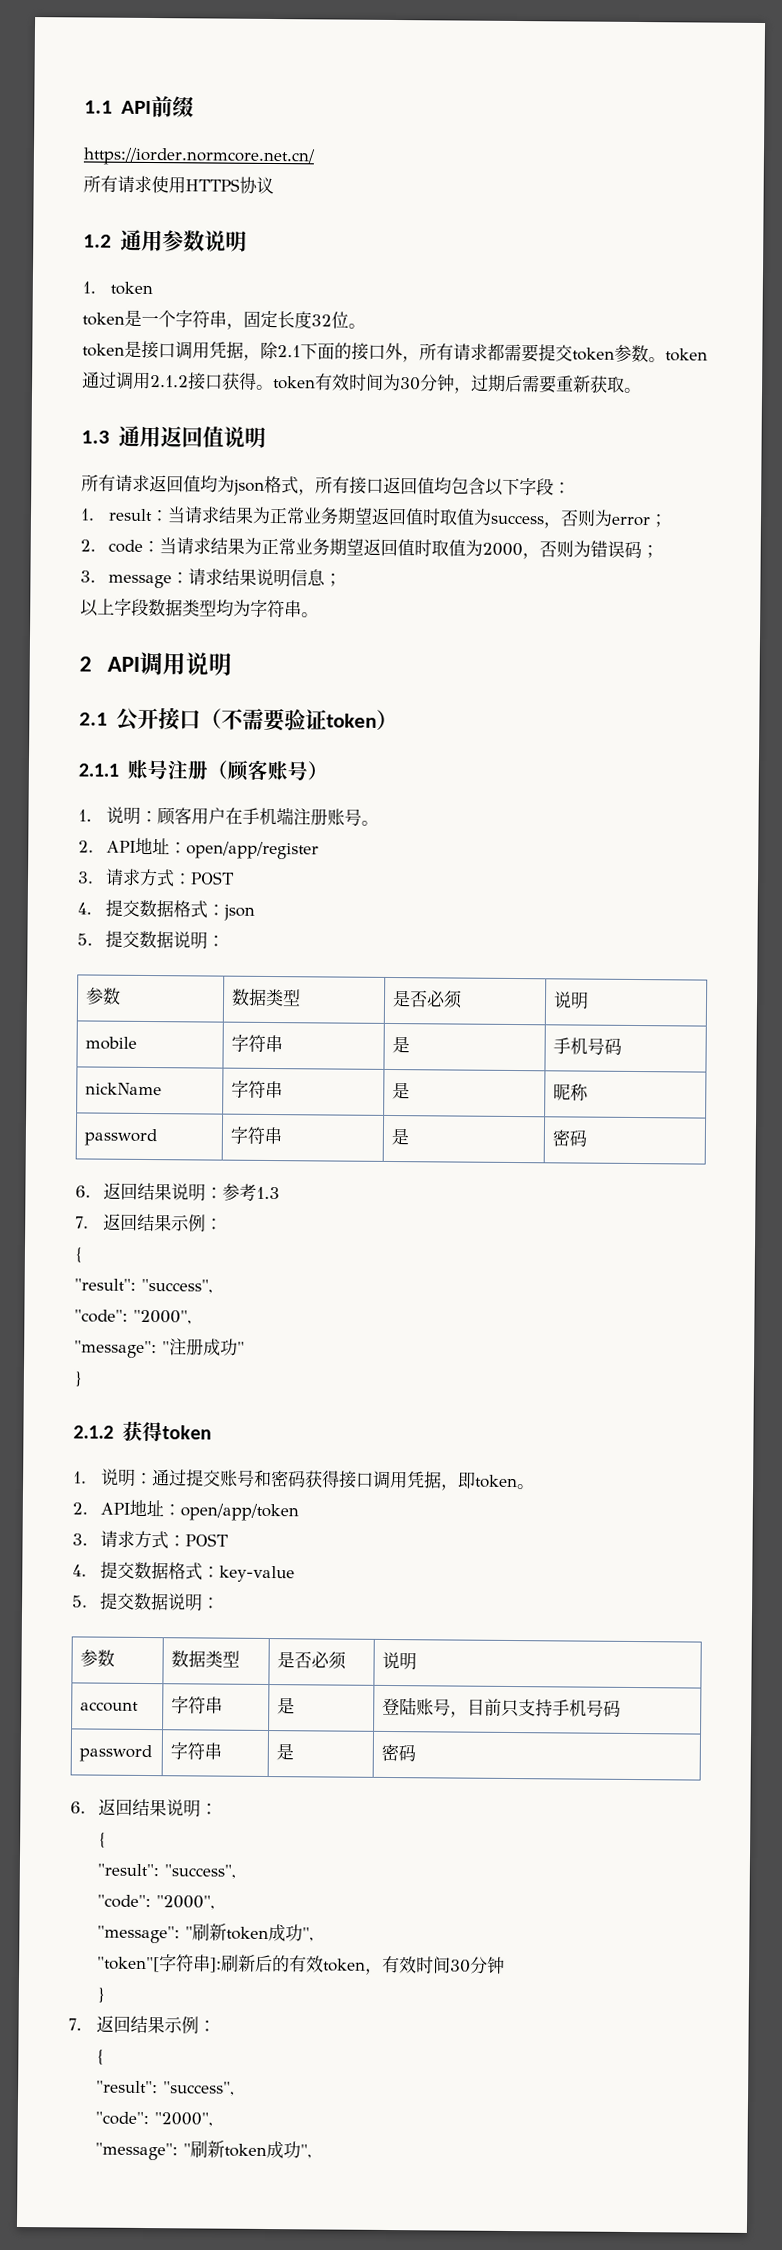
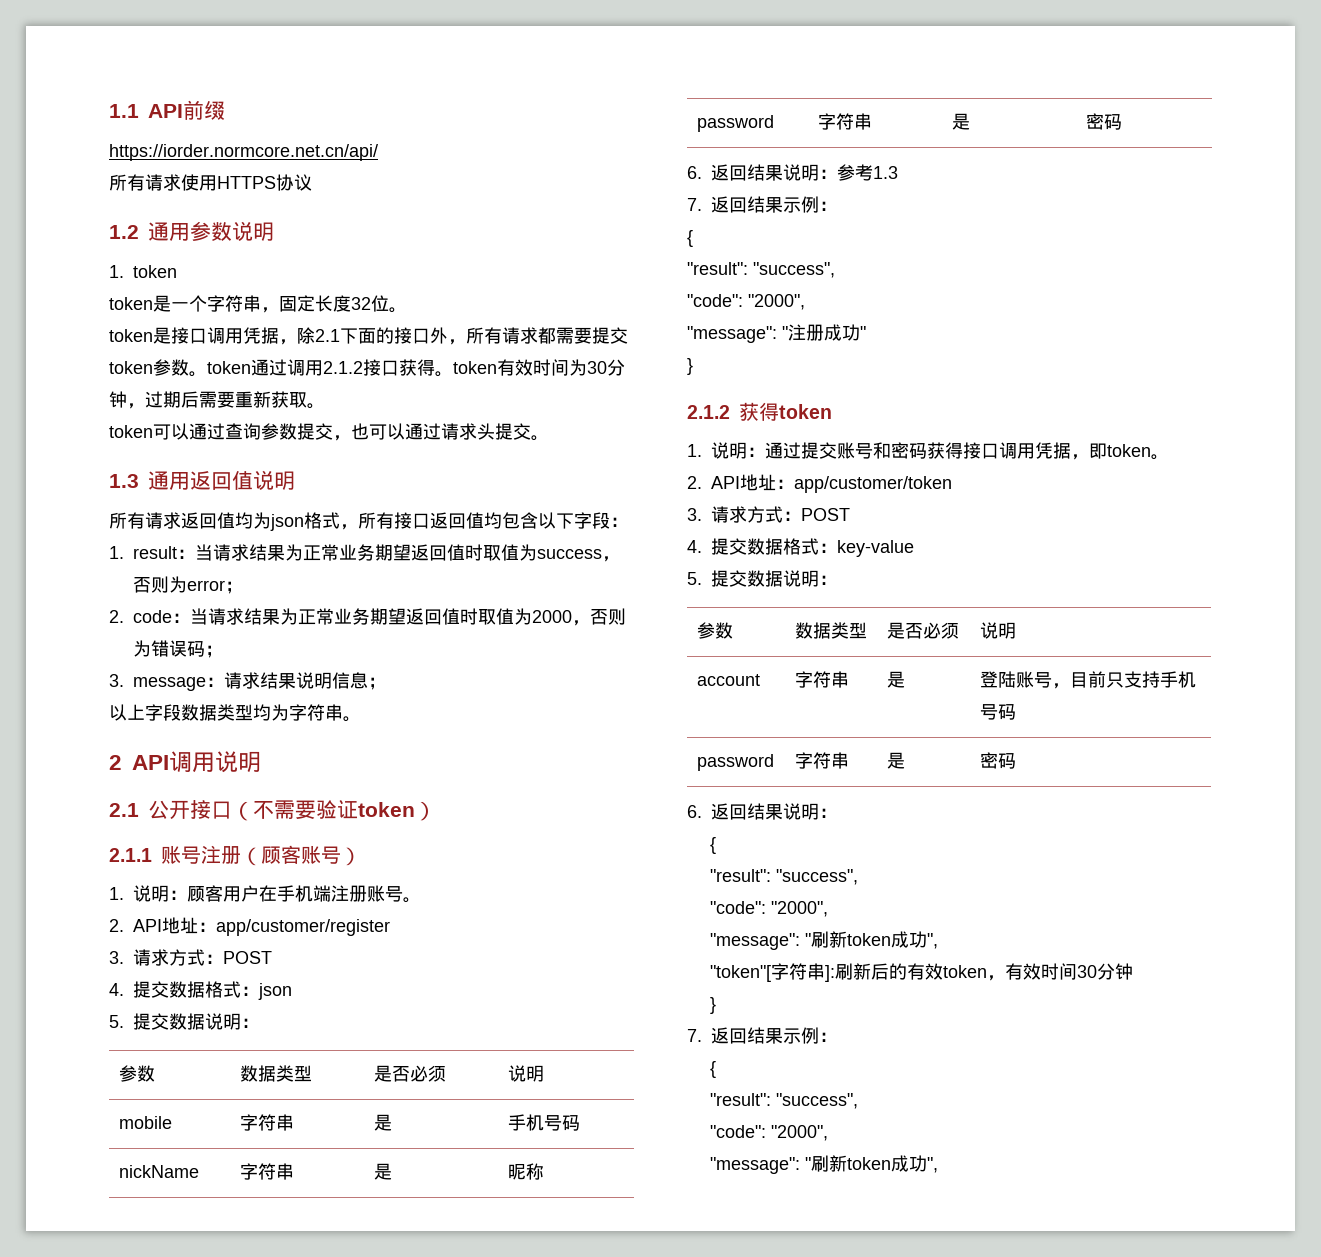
- https://iorder.normcore.net.cn/
+ https://iorder.normcore.net.cn/api/
+ token可以通过查询参数提交，也可以通过请求头提交。
- 2. API地址：open/app/register
+ 2. API地址：app/customer/register
- 2. API地址：open/app/token
+ 2. API地址：app/customer/token

